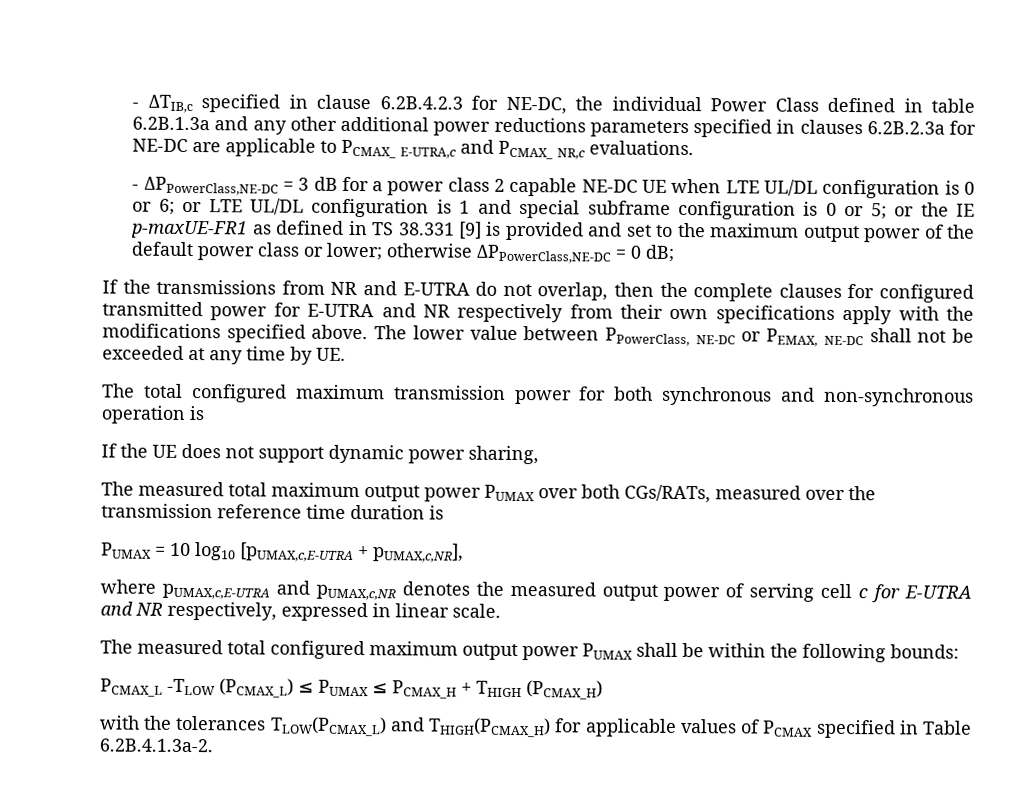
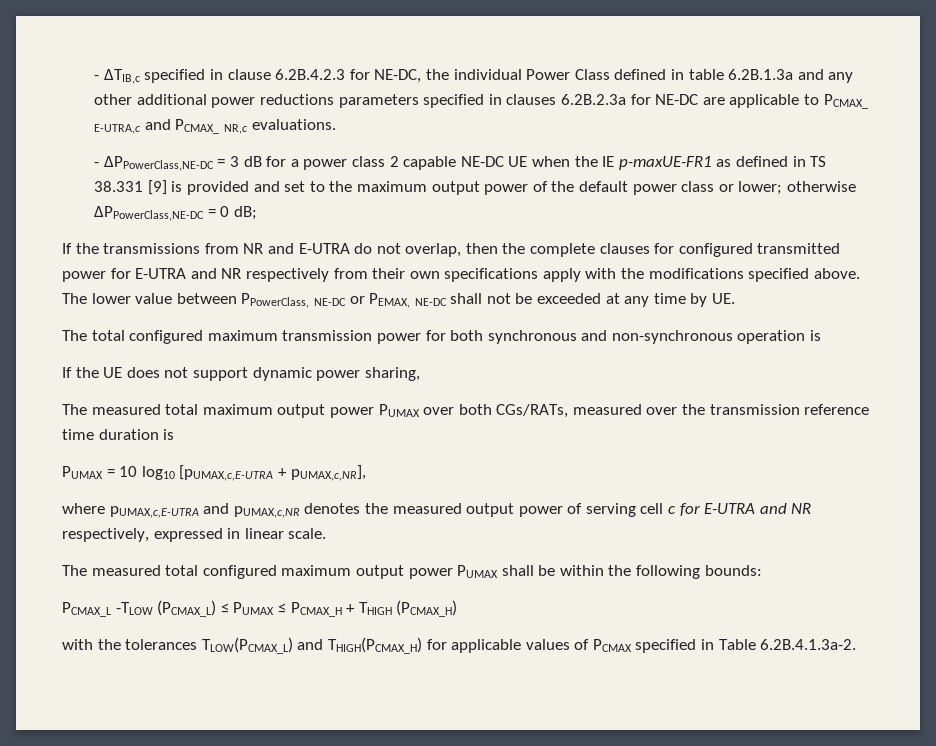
- - ΔPPowerClass,NE-DC = 3 dB for a power class 2 capable NE-DC UE when LTE UL/DL configuration is 0 or 6; or LTE UL/DL configuration is 1 and special subframe configuration is 0 or 5; or the IE p-maxUE-FR1 as defined in TS 38.331 [9] is provided and set to the maximum output power of the default power class or lower; otherwise ΔPPowerClass,NE-DC = 0 dB;
+ - ΔPPowerClass,NE-DC = 3 dB for a power class 2 capable NE-DC UE when the IE p-maxUE-FR1 as defined in TS 38.331 [9] is provided and set to the maximum output power of the default power class or lower; otherwise ΔPPowerClass,NE-DC = 0 dB;

